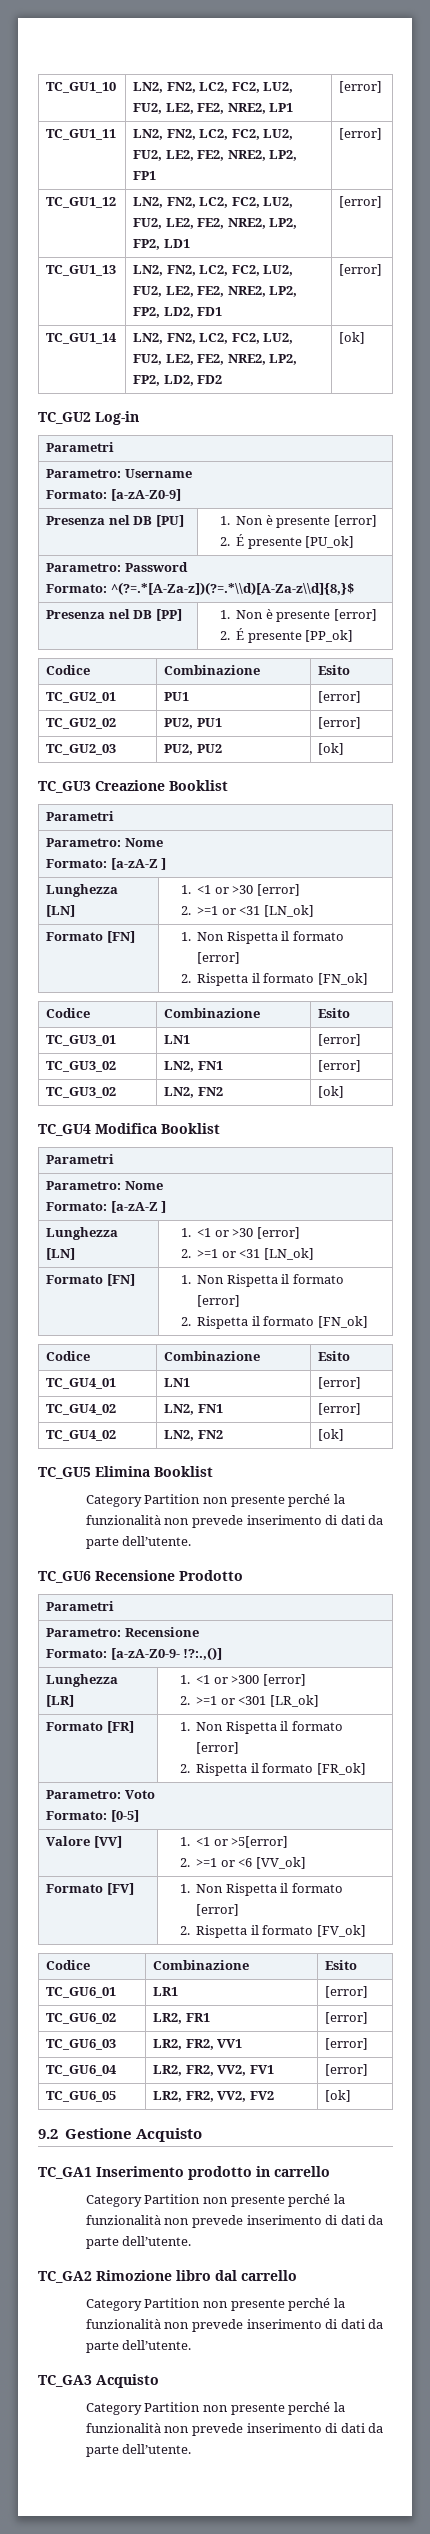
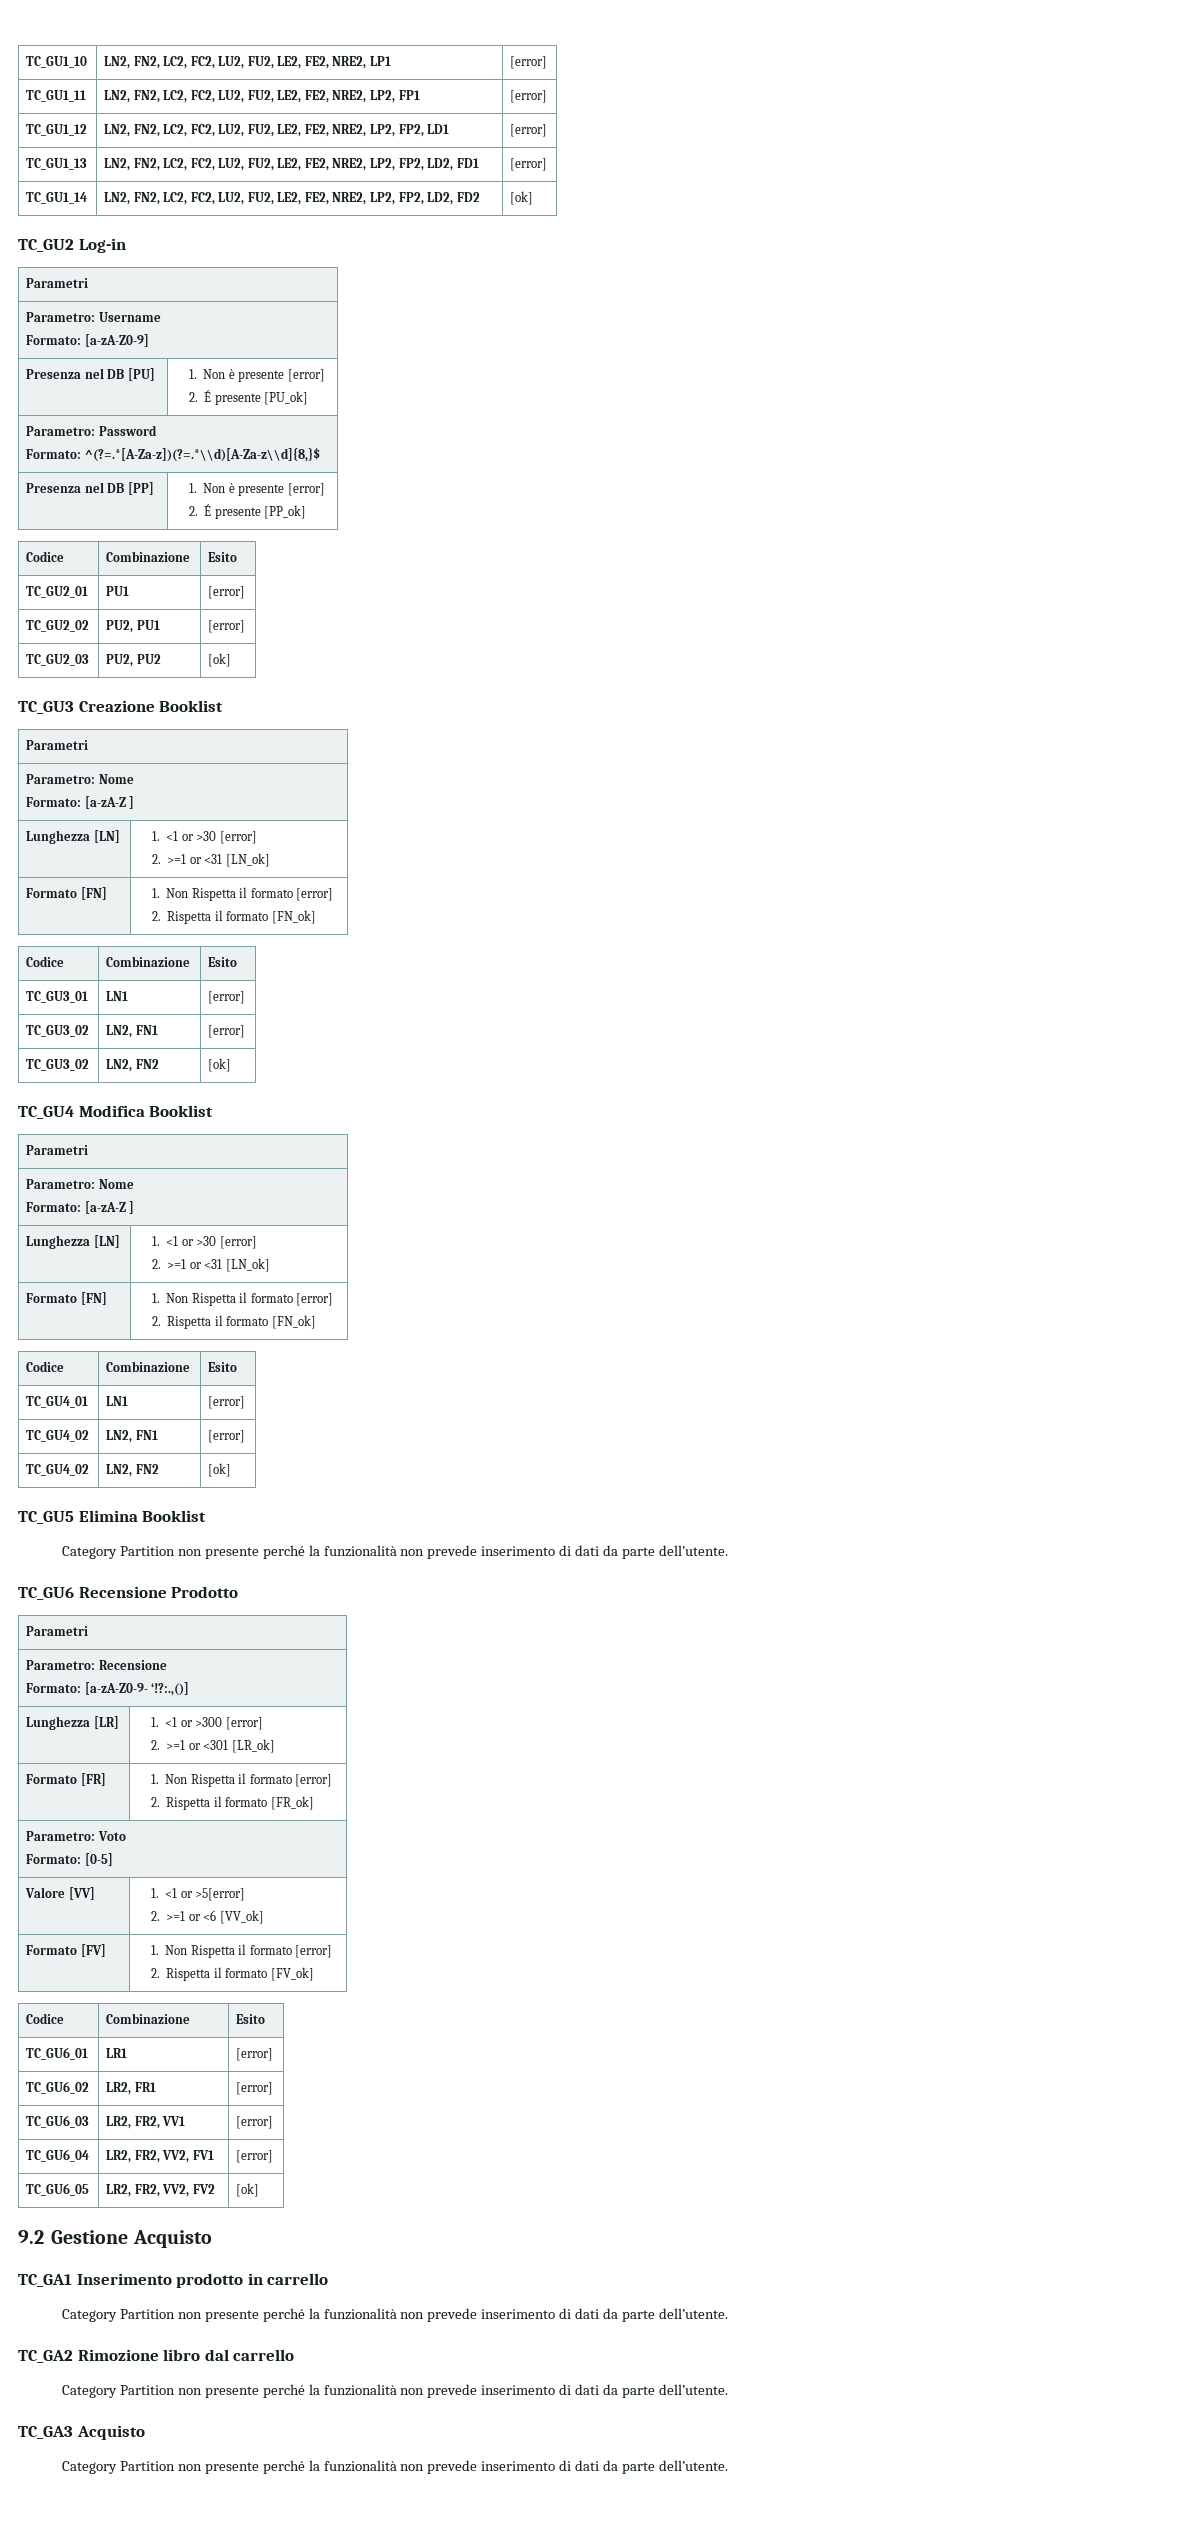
  Parametro: Recensione
- Formato: [a-zA-Z0-9- !?:.,()]
+ Formato: [a-zA-Z0-9- ‘!?:.,()]

